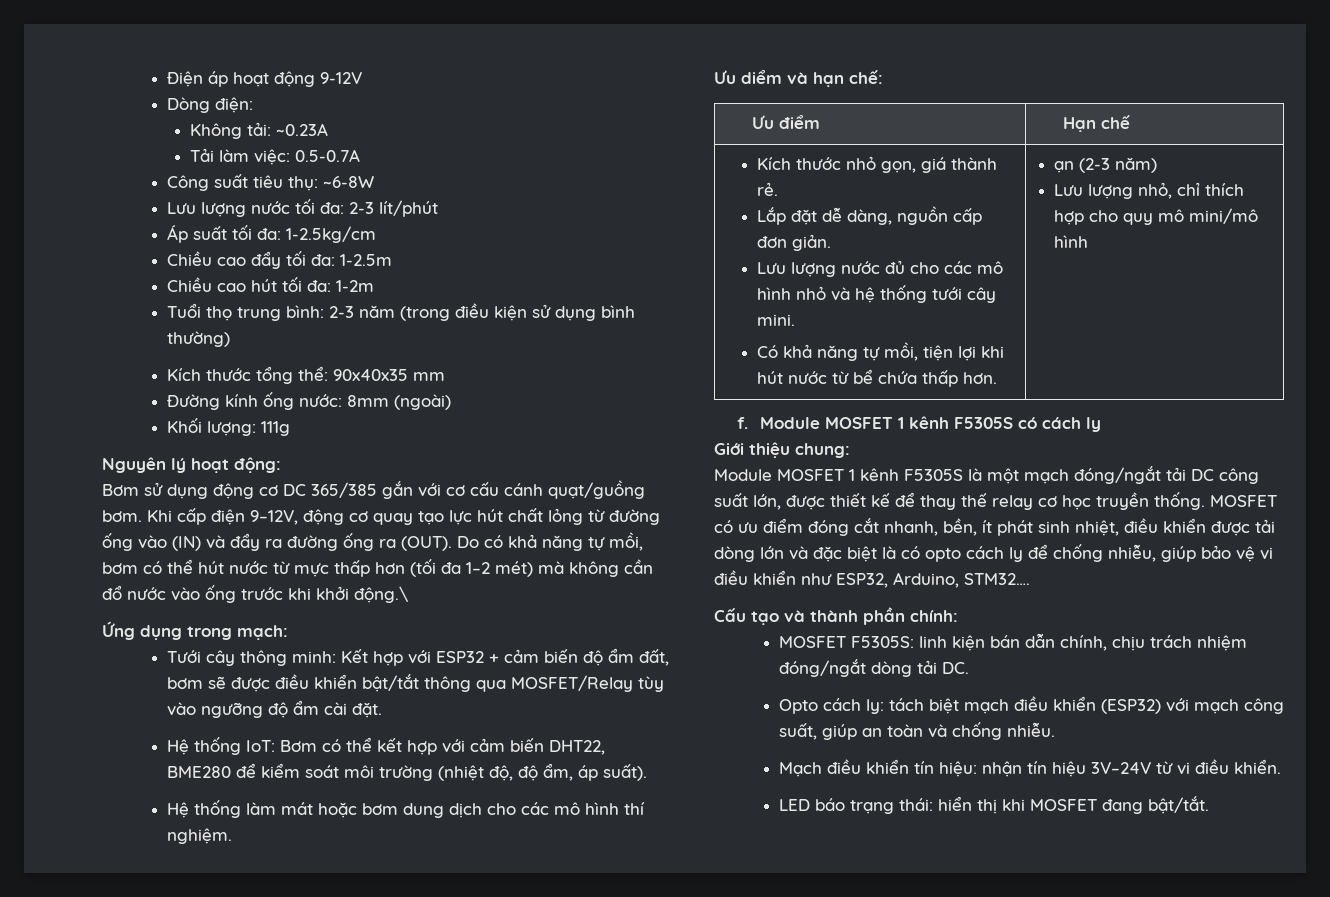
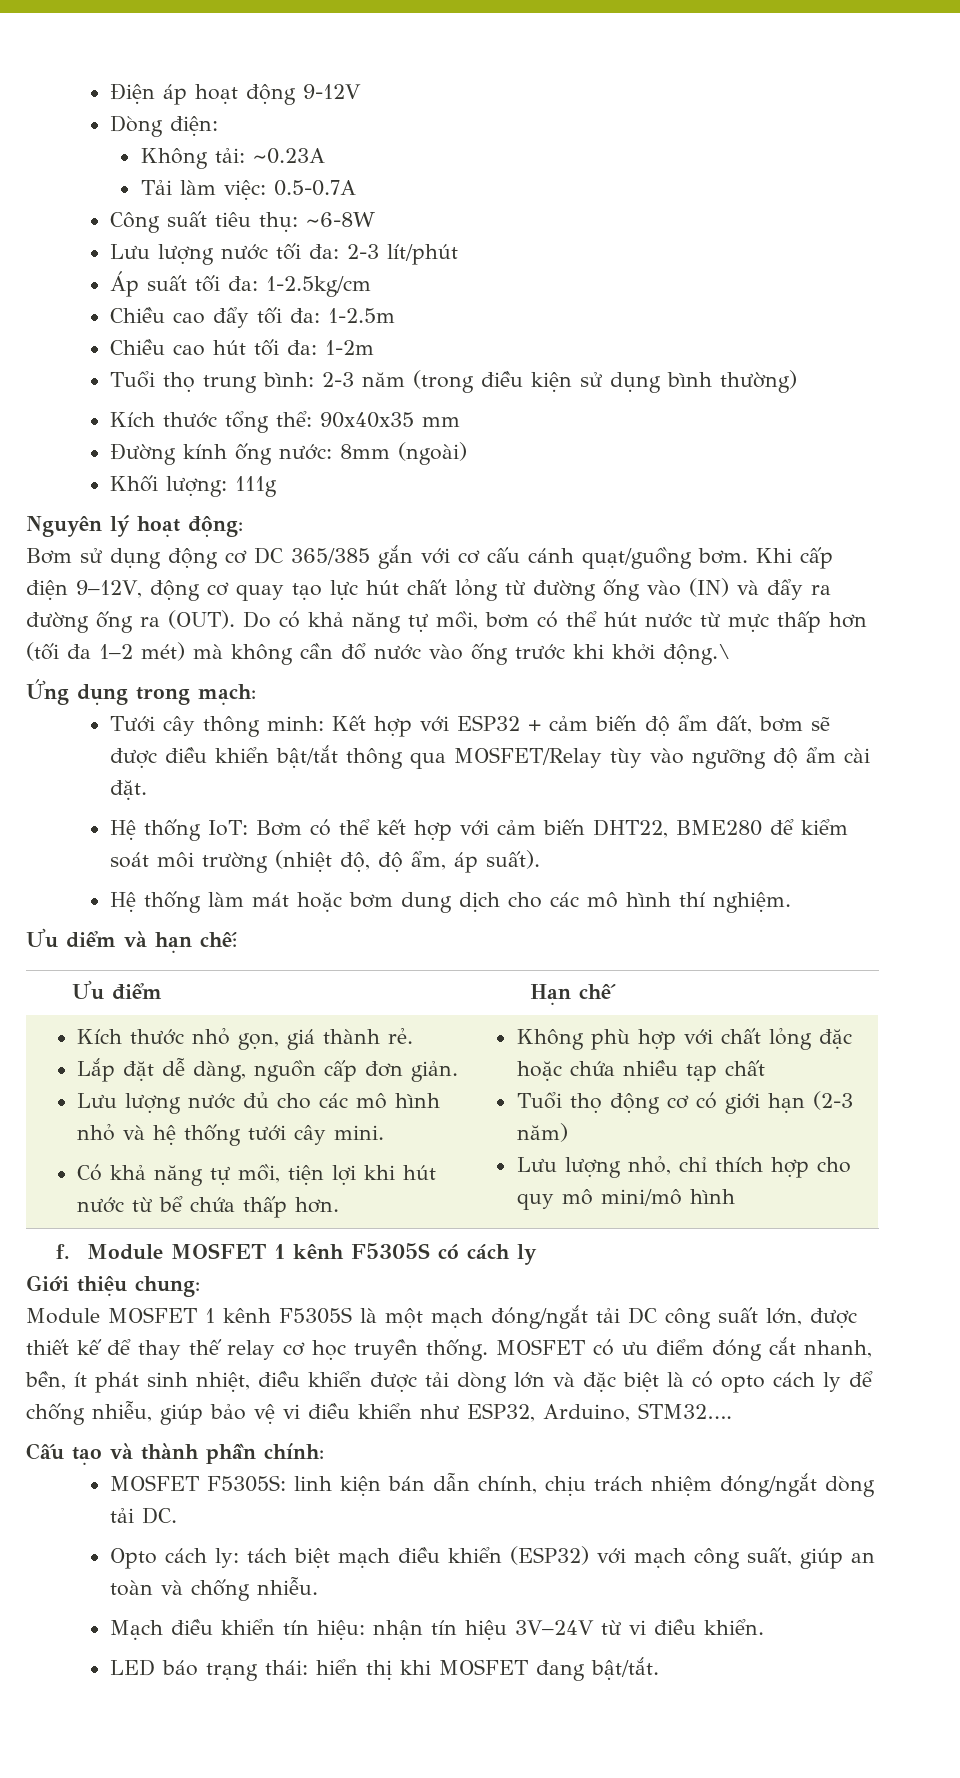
- ạn (2-3 năm)
+ Không phù hợp với chất lỏng đặc hoặc chứa nhiều tạp chất
+ Tuổi thọ động cơ có giới hạn (2-3 năm)

